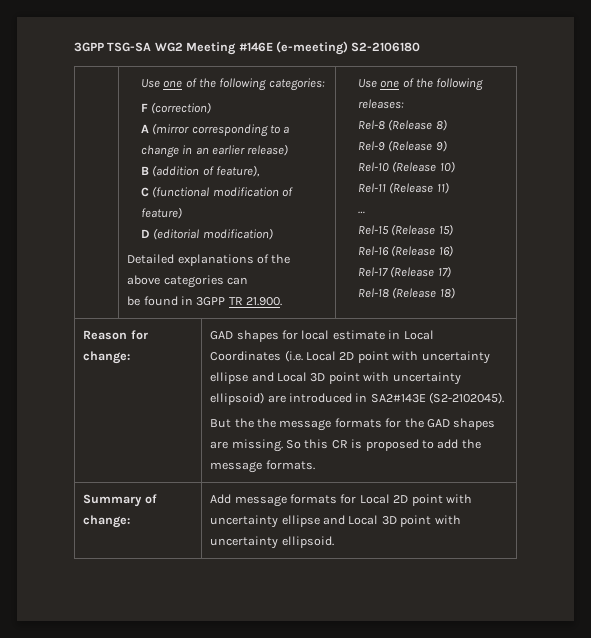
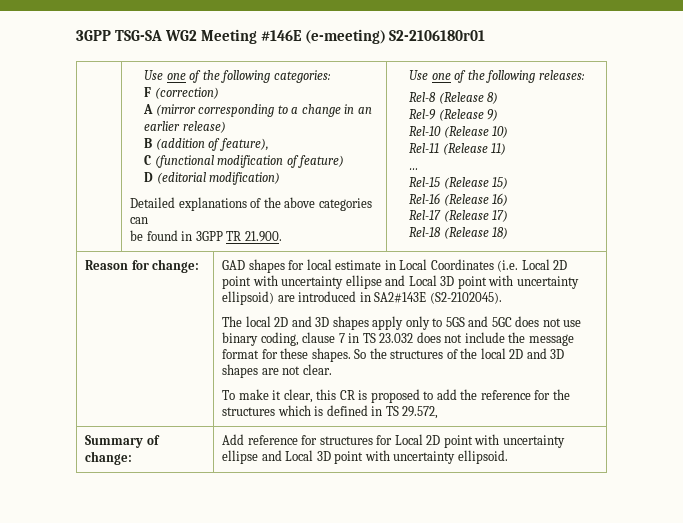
- 3GPP TSG-SA WG2 Meeting #146E (e-meeting) S2-2106180
+ 3GPP TSG-SA WG2 Meeting #146E (e-meeting) S2-2106180r01
- But the the message formats for the GAD shapes are missing. So this CR is proposed to add the message formats.
+ The local 2D and 3D shapes apply only to 5GS and 5GC does not use binary coding, clause 7 in TS 23.032 does not include the message format for these shapes. So the structures of the local 2D and 3D shapes are not clear.
+ To make it clear, this CR is proposed to add the reference for the structures which is defined in TS 29.572,
- Summary of change: | Add message formats for Local 2D point with uncertainty ellipse and Local 3D point with uncertainty ellipsoid.
+ Summary of change: | Add reference for structures for Local 2D point with uncertainty ellipse and Local 3D point with uncertainty ellipsoid.

